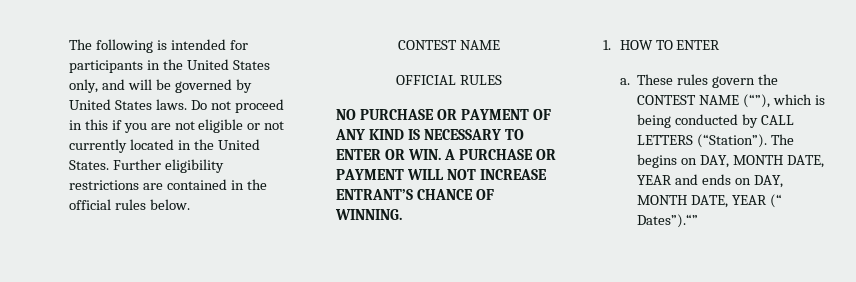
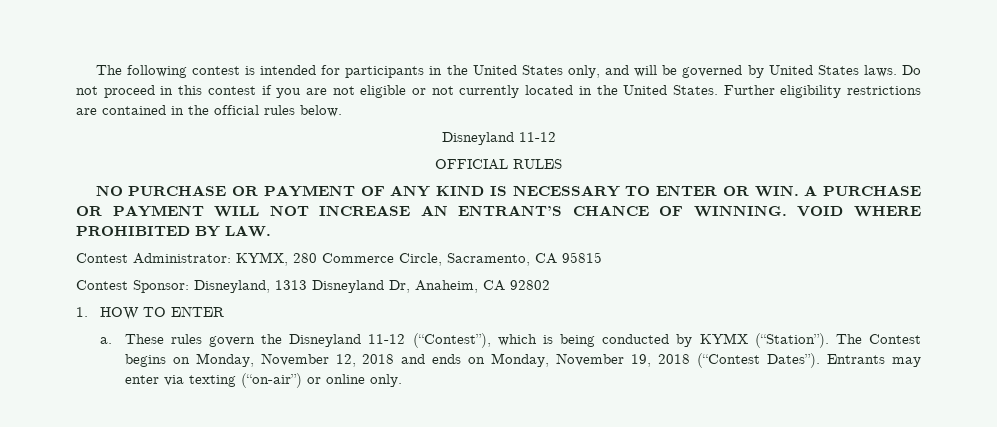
- The following is intended for participants in the United States only, and will be governed by United States laws.
+ The following contest is intended for participants in the United States only, and will be governed by United States laws.
- Do not proceed in this if you are not eligible or not currently located in the United States.
+ Do not proceed in this contest if you are not eligible or not currently located in the United States.
  Further eligibility restrictions are contained in the official rules below.
- CONTEST NAME
+ Disneyland 11-12
- NO PURCHASE OR PAYMENT OF ANY KIND IS NECESSARY TO ENTER OR WIN. A PURCHASE OR PAYMENT WILL NOT INCREASE ENTRANT’S CHANCE OF WINNING.
+ NO PURCHASE OR PAYMENT OF ANY KIND IS NECESSARY TO ENTER OR WIN. A PURCHASE OR PAYMENT WILL NOT INCREASE AN ENTRANT’S CHANCE OF WINNING. VOID WHERE PROHIBITED BY LAW.
+ Contest Administrator: KYMX, 280 Commerce Circle, Sacramento, CA 95815
+ Contest Sponsor: Disneyland, 1313 Disneyland Dr, Anaheim, CA 92802
- These rules govern the CONTEST NAME (“”), which is being conducted by CALL LETTERS (“Station”).
+ These rules govern the Disneyland 11-12 (“Contest”), which is being conducted by KYMX (“Station”).
- The begins on DAY, MONTH DATE, YEAR and ends on DAY, MONTH DATE, YEAR (“ Dates”).“”
+ The Contest begins on Monday, November 12, 2018 and ends on Monday, November 19, 2018 (“Contest Dates”). Entrants may enter via texting (“on-air”) or online only.

